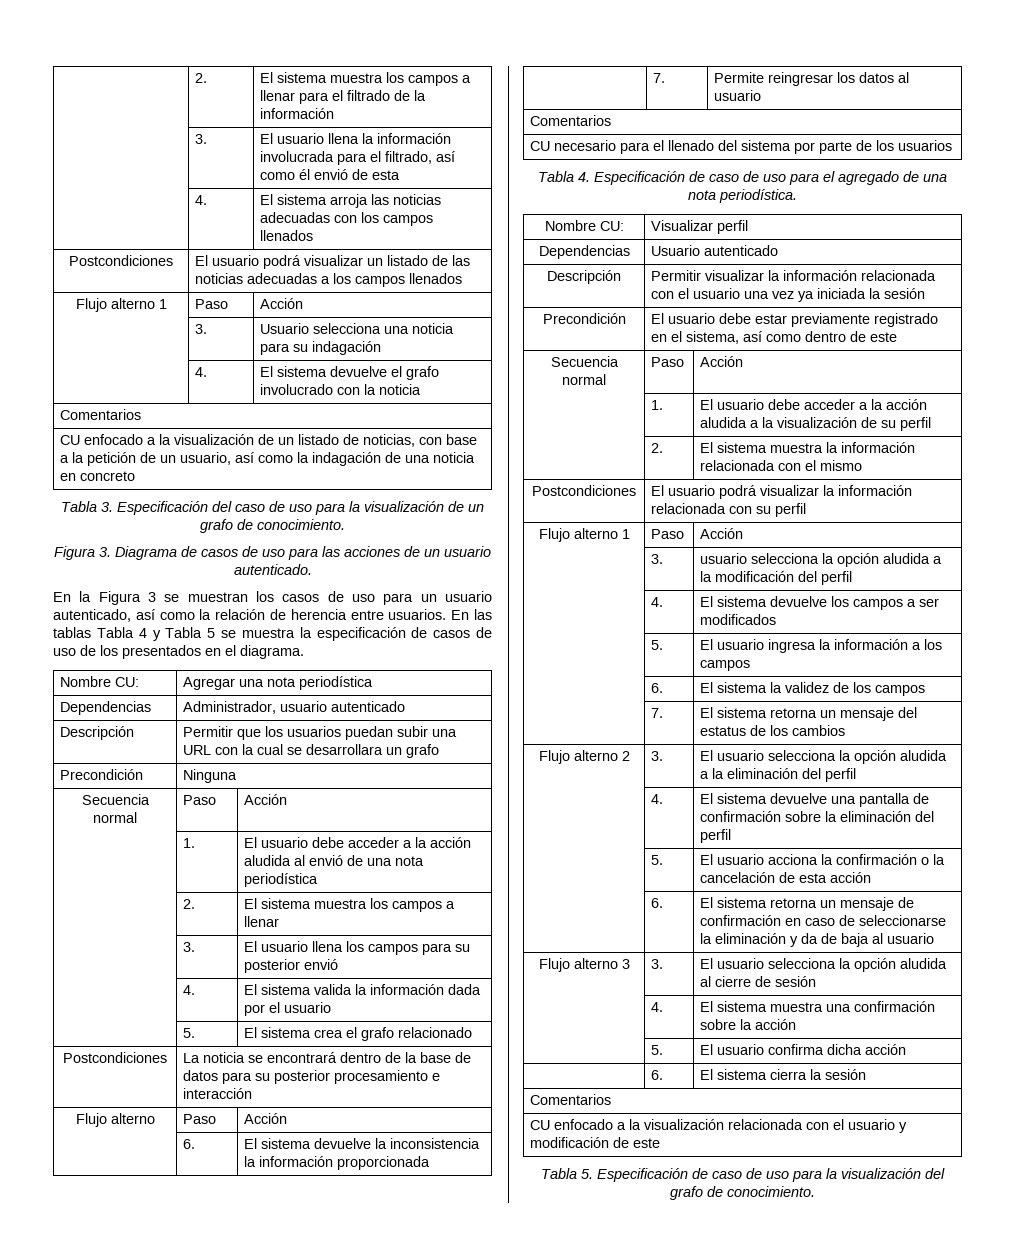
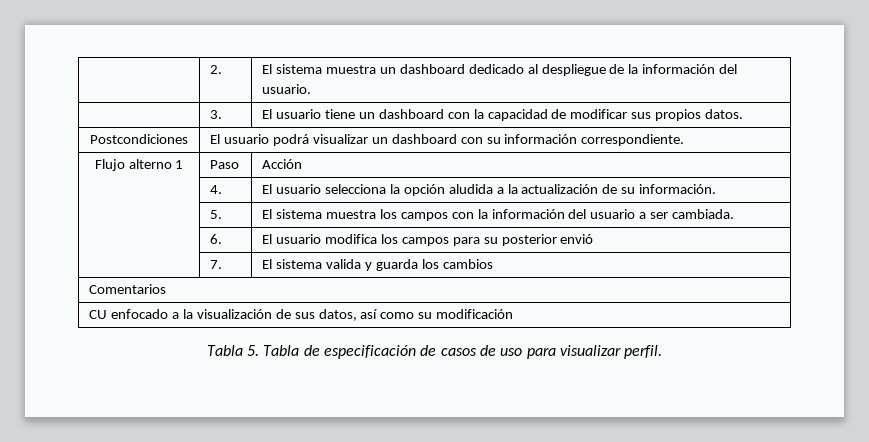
- | 2. | El sistema muestra los campos a llenar para el filtrado de la información
- | 3. | El usuario llena la información involucrada para el filtrado, así como él envió de esta
- | 4. | El sistema arroja las noticias adecuadas con los campos llenados
+ | 2. | El sistema muestra un dashboard dedicado al despliegue de la información del usuario.
+ | 3. | El usuario tiene un dashboard con la capacidad de modificar sus propios datos.
- Postcondiciones | El usuario podrá visualizar un listado de las noticias adecuadas a los campos llenados
+ Postcondiciones | El usuario podrá visualizar un dashboard con su información correspondiente.
  Flujo alterno 1 | Paso | Acción
- | 3. | Usuario selecciona una noticia para su indagación
- | 4. | El sistema devuelve el grafo involucrado con la noticia
+ | 4. | El usuario selecciona la opción aludida a la actualización de su información.
+ | 5. | El sistema muestra los campos con la información del usuario a ser cambiada.
+ | 6. | El usuario modifica los campos para su posterior envió
+ | 7. | El sistema valida y guarda los cambios
- CU enfocado a la visualización de un listado de noticias, con base a la petición de un usuario, así como la indagación de una noticia en concreto
- Tabla 3. Especificación del caso de uso para la visualización de un grafo de conocimiento.
- Figura 3. Diagrama de casos de uso para las acciones de un usuario autenticado.
- En la Figura 3 se muestran los casos de uso para un usuario autenticado, así como la relación de herencia entre usuarios. En las tablas Tabla 4 y Tabla 5 se muestra la especificación de casos de uso de los presentados en el diagrama.
- Nombre CU: | Agregar una nota periodística
- Dependencias | Administrador, usuario autenticado
- Descripción | Permitir que los usuarios puedan subir una URL con la cual se desarrollara un grafo
- Precondición | Ninguna
- Secuencia normal | Paso | Acción
- | 1. | El usuario debe acceder a la acción aludida al envió de una nota periodística
- | 2. | El sistema muestra los campos a llenar
- | 3. | El usuario llena los campos para su posterior envió
- | 4. | El sistema valida la información dada por el usuario
- | 5. | El sistema crea el grafo relacionado
- Postcondiciones | La noticia se encontrará dentro de la base de datos para su posterior procesamiento e interacción
- Flujo alterno | Paso | Acción
- | 6. | El sistema devuelve la inconsistencia la información proporcionada
- | 7. | Permite reingresar los datos al usuario
- Comentarios
- CU necesario para el llenado del sistema por parte de los usuarios
- Tabla 4. Especificación de caso de uso para el agregado de una nota periodística.
- Nombre CU: | Visualizar perfil
- Dependencias | Usuario autenticado
- Descripción | Permitir visualizar la información relacionada con el usuario una vez ya iniciada la sesión
- Precondición | El usuario debe estar previamente registrado en el sistema, así como dentro de este
- Secuencia normal | Paso | Acción
- | 1. | El usuario debe acceder a la acción aludida a la visualización de su perfil
- | 2. | El sistema muestra la información relacionada con el mismo
- Postcondiciones | El usuario podrá visualizar la información relacionada con su perfil
- Flujo alterno 1 | Paso | Acción
- | 3. | usuario selecciona la opción aludida a la modificación del perfil
- | 4. | El sistema devuelve los campos a ser modificados
- | 5. | El usuario ingresa la información a los campos
- | 6. | El sistema la validez de los campos
- | 7. | El sistema retorna un mensaje del estatus de los cambios
- Flujo alterno 2 | 3. | El usuario selecciona la opción aludida a la eliminación del perfil
- | 4. | El sistema devuelve una pantalla de confirmación sobre la eliminación del perfil
- | 5. | El usuario acciona la confirmación o la cancelación de esta acción
- | 6. | El sistema retorna un mensaje de confirmación en caso de seleccionarse la eliminación y da de baja al usuario
- Flujo alterno 3 | 3. | El usuario selecciona la opción aludida al cierre de sesión
- | 4. | El sistema muestra una confirmación sobre la acción
- | 5. | El usuario confirma dicha acción
- | 6. | El sistema cierra la sesión
- Comentarios
- CU enfocado a la visualización relacionada con el usuario y modificación de este
- Tabla 5. Especificación de caso de uso para la visualización del grafo de conocimiento.
+ CU enfocado a la visualización de sus datos, así como su modificación
+ Tabla 5. Tabla de especificación de casos de uso para visualizar perfil.

